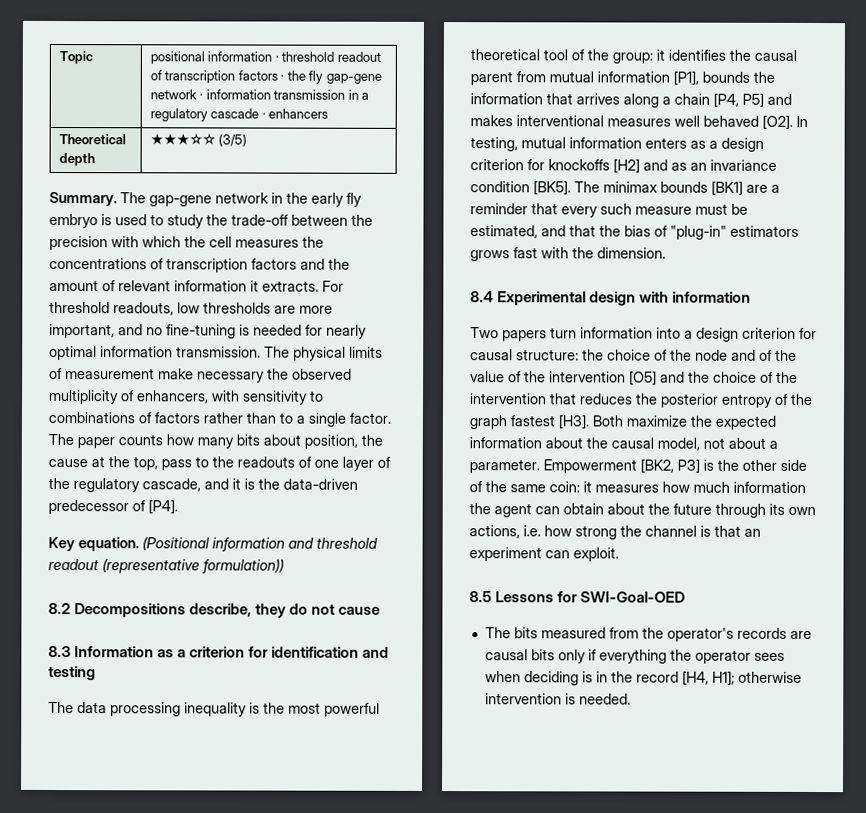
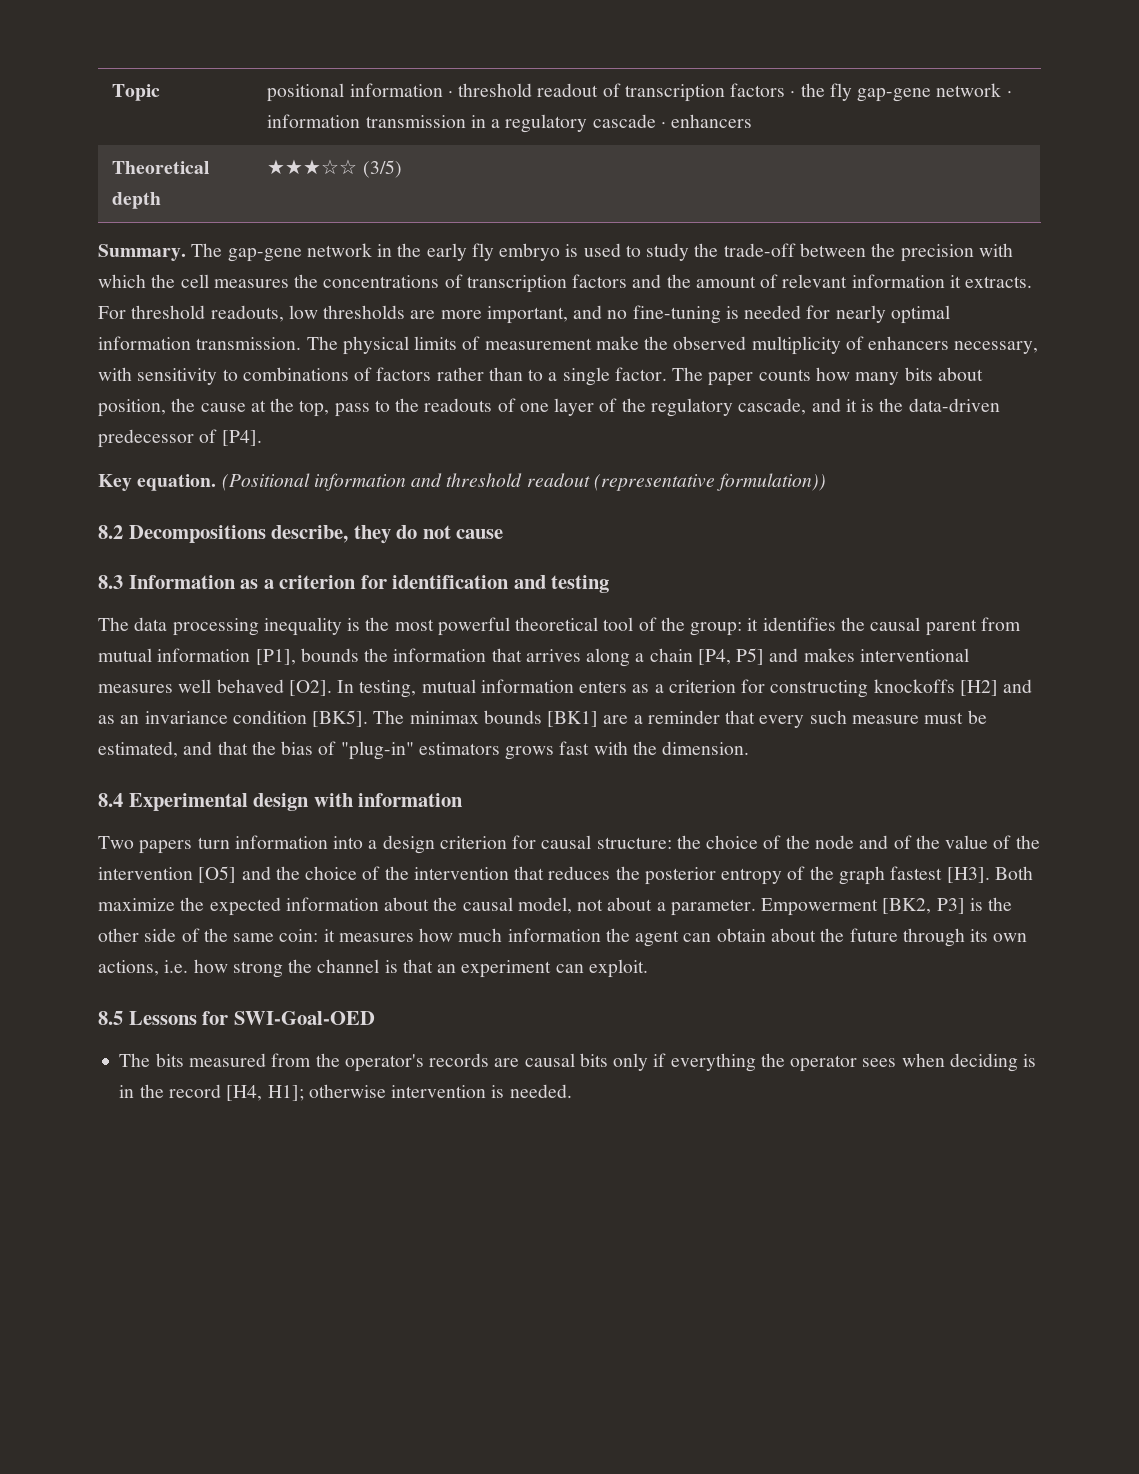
- The physical limits of measurement make necessary the observed multiplicity of enhancers, with sensitivity to combinations of factors rather than to a single factor.
+ The physical limits of measurement make the observed multiplicity of enhancers necessary, with sensitivity to combinations of factors rather than to a single factor.
- The data processing inequality is the most powerful theoretical tool of the group: it identifies the causal parent from mutual information [P1], bounds the information that arrives along a chain [P4, P5] and makes interventional measures well behaved [O2]. In testing, mutual information enters as a design criterion for knockoffs [H2] and as an invariance condition [BK5].
+ The data processing inequality is the most powerful theoretical tool of the group: it identifies the causal parent from mutual information [P1], bounds the information that arrives along a chain [P4, P5] and makes interventional measures well behaved [O2]. In testing, mutual information enters as a criterion for constructing knockoffs [H2] and as an invariance condition [BK5].

